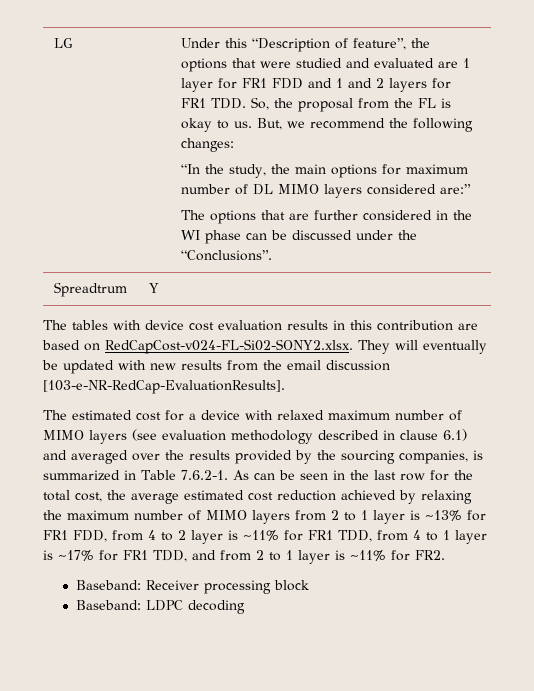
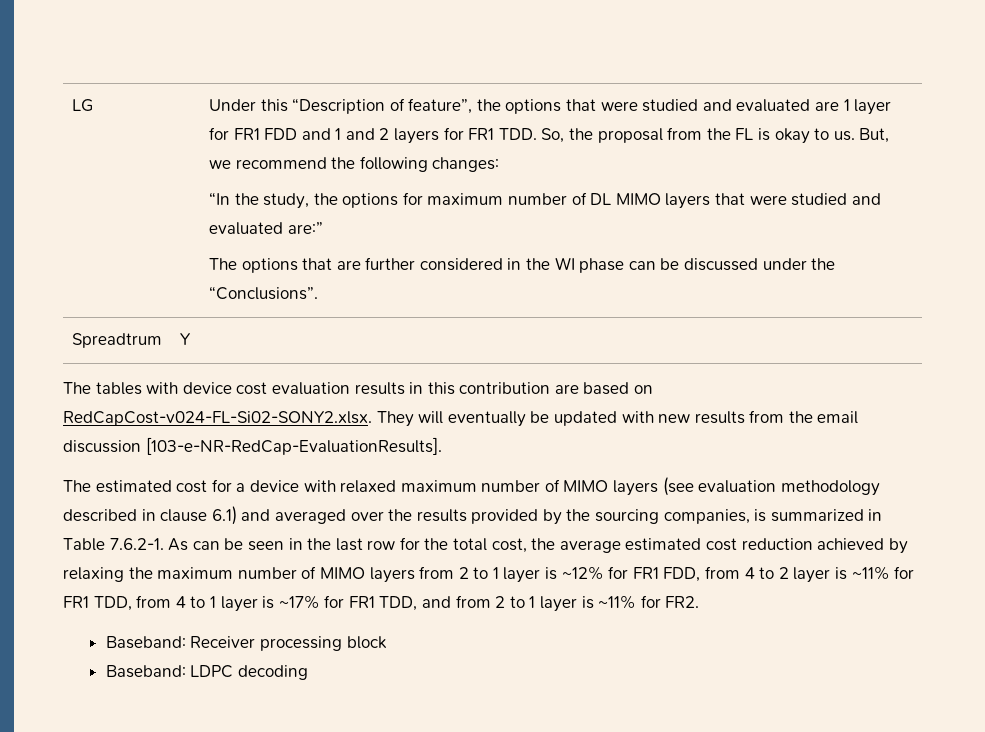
- “In the study, the main options for maximum number of DL MIMO layers considered are:”
+ “In the study, the options for maximum number of DL MIMO layers that were studied and evaluated are:”
- The estimated cost for a device with relaxed maximum number of MIMO layers (see evaluation methodology described in clause 6.1) and averaged over the results provided by the sourcing companies, is summarized in Table 7.6.2-1. As can be seen in the last row for the total cost, the average estimated cost reduction achieved by relaxing the maximum number of MIMO layers from 2 to 1 layer is ~13% for FR1 FDD, from 4 to 2 layer is ~11% for FR1 TDD, from 4 to 1 layer is ~17% for FR1 TDD, and from 2 to 1 layer is ~11% for FR2.
+ The estimated cost for a device with relaxed maximum number of MIMO layers (see evaluation methodology described in clause 6.1) and averaged over the results provided by the sourcing companies, is summarized in Table 7.6.2-1. As can be seen in the last row for the total cost, the average estimated cost reduction achieved by relaxing the maximum number of MIMO layers from 2 to 1 layer is ~12% for FR1 FDD, from 4 to 2 layer is ~11% for FR1 TDD, from 4 to 1 layer is ~17% for FR1 TDD, and from 2 to 1 layer is ~11% for FR2.

